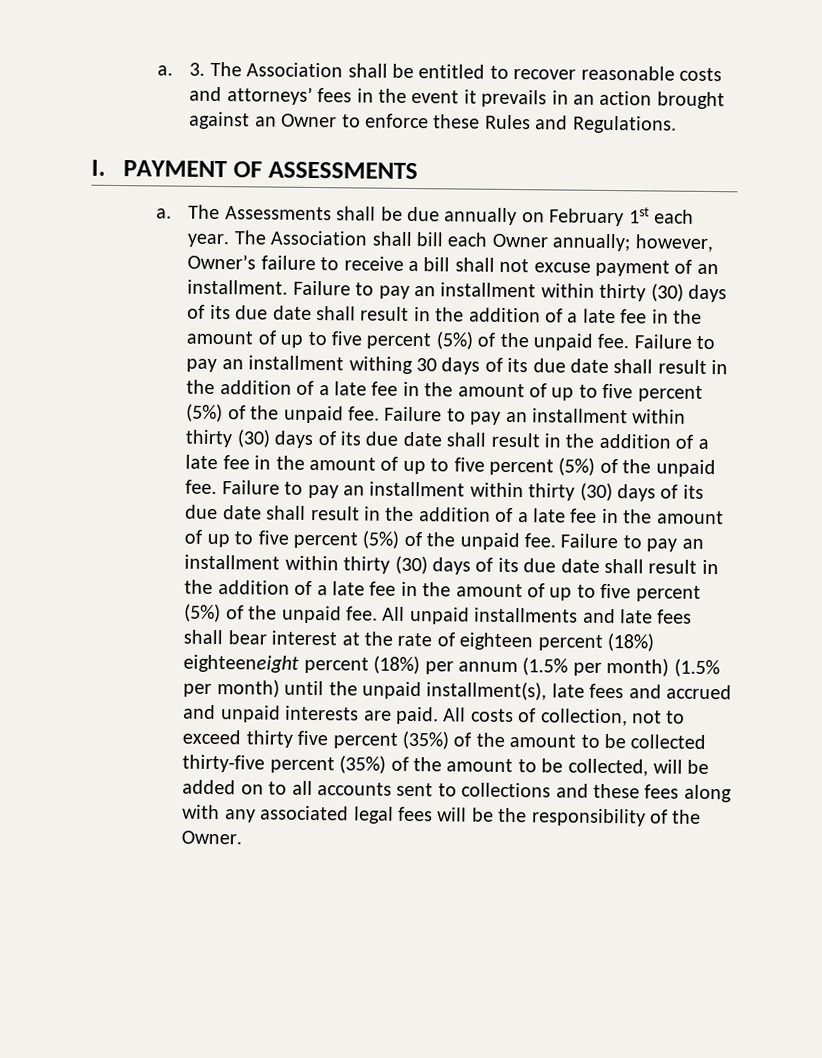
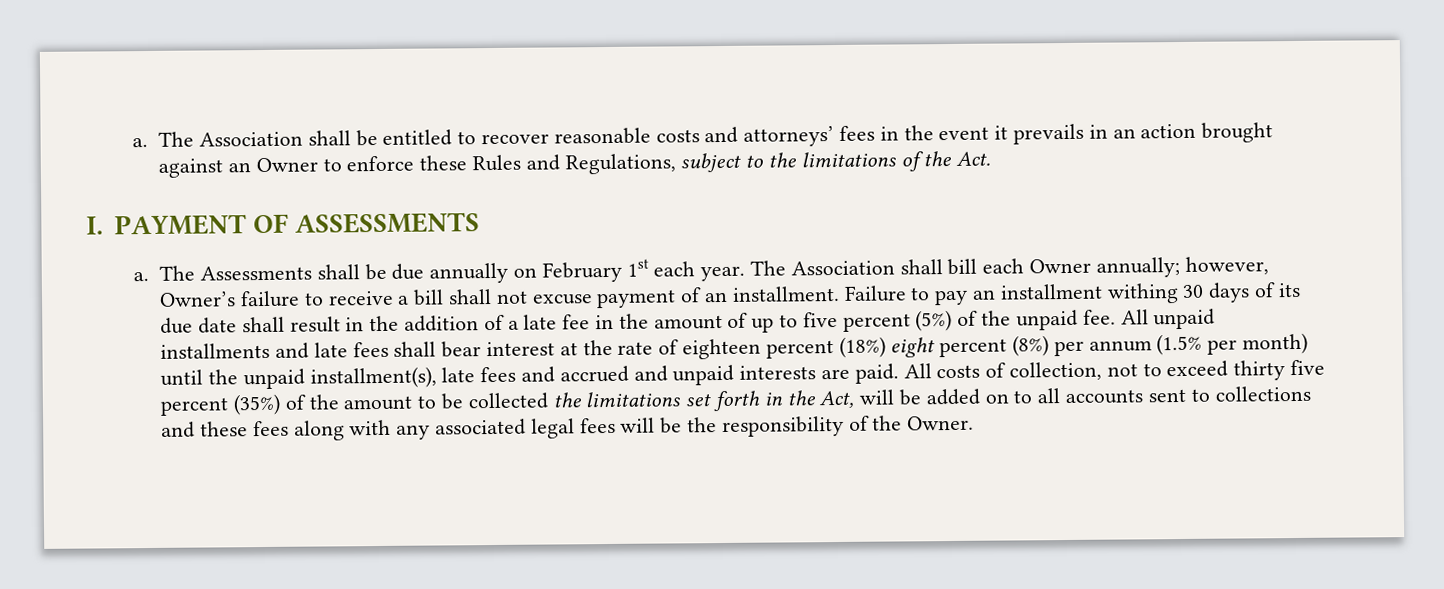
- a. 3. The Association shall be entitled to recover reasonable costs and attorneys’ fees in the event it prevails in an action brought against an Owner to enforce these Rules and Regulations.
+ a. The Association shall be entitled to recover reasonable costs and attorneys’ fees in the event it prevails in an action brought against an Owner to enforce these Rules and Regulations, subject to the limitations of the Act.
- Failure to pay an installment within thirty (30) days of its due date shall result in the addition of a late fee in the amount of up to five percent (5%) of the unpaid fee. Failure to pay an installment withing 30 days of its due date shall result in the addition of a late fee in the amount of up to five percent (5%) of the unpaid fee.
+ Failure to pay an installment withing 30 days of its due date shall result in the addition of a late fee in the amount of up to five percent (5%) of the unpaid fee.
- Failure to pay an installment within thirty (30) days of its due date shall result in the addition of a late fee in the amount of up to five percent (5%) of the unpaid fee. Failure to pay an installment within thirty (30) days of its due date shall result in the addition of a late fee in the amount of up to five percent (5%) of the unpaid fee. Failure to pay an installment within thirty (30) days of its due date shall result in the addition of a late fee in the amount of up to five percent (5%) of the unpaid fee.
- All unpaid installments and late fees shall bear interest at the rate of eighteen percent (18%) eighteeneight percent (18%) per annum (1.5% per month) (1.5% per month) until the unpaid installment(s), late fees and accrued and unpaid interests are paid.
+ All unpaid installments and late fees shall bear interest at the rate of eighteen percent (18%) eight percent (8%) per annum (1.5% per month) until the unpaid installment(s), late fees and accrued and unpaid interests are paid.
- All costs of collection, not to exceed thirty five percent (35%) of the amount to be collected thirty-five percent (35%) of the amount to be collected, will be added on to all accounts sent to collections and these fees along with any associated legal fees will be the responsibility of the Owner.
+ All costs of collection, not to exceed thirty five percent (35%) of the amount to be collected the limitations set forth in the Act, will be added on to all accounts sent to collections and these fees along with any associated legal fees will be the responsibility of the Owner.

